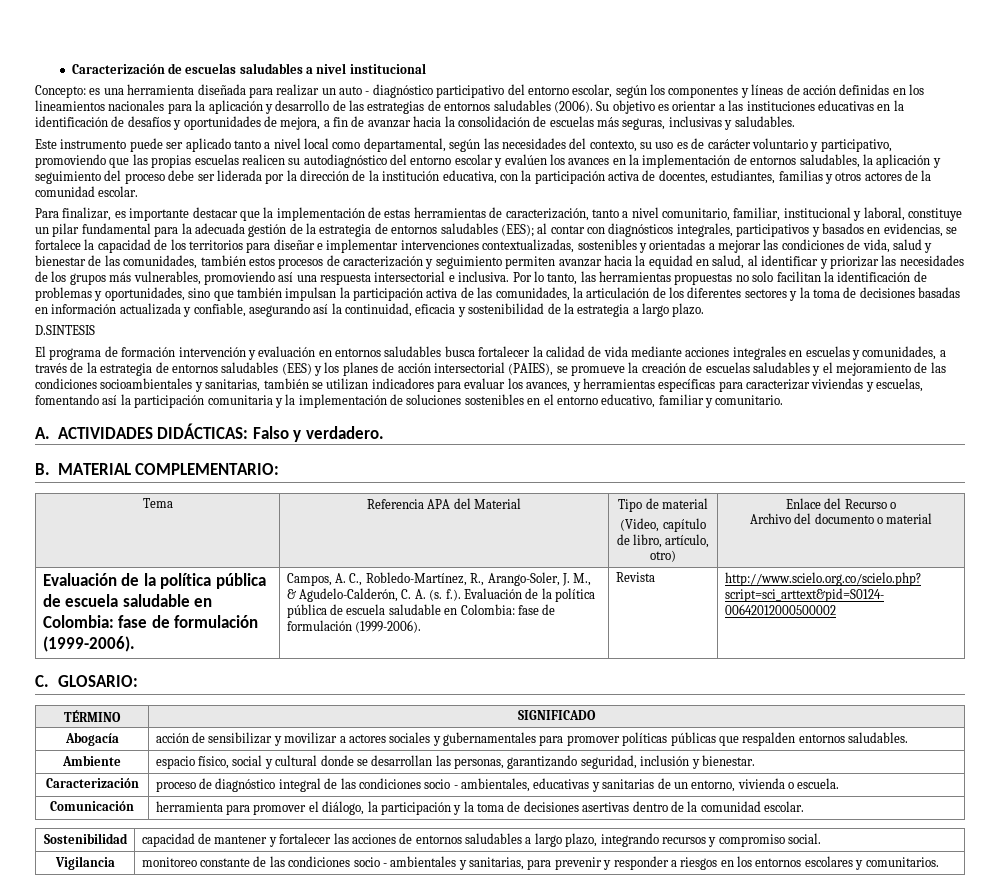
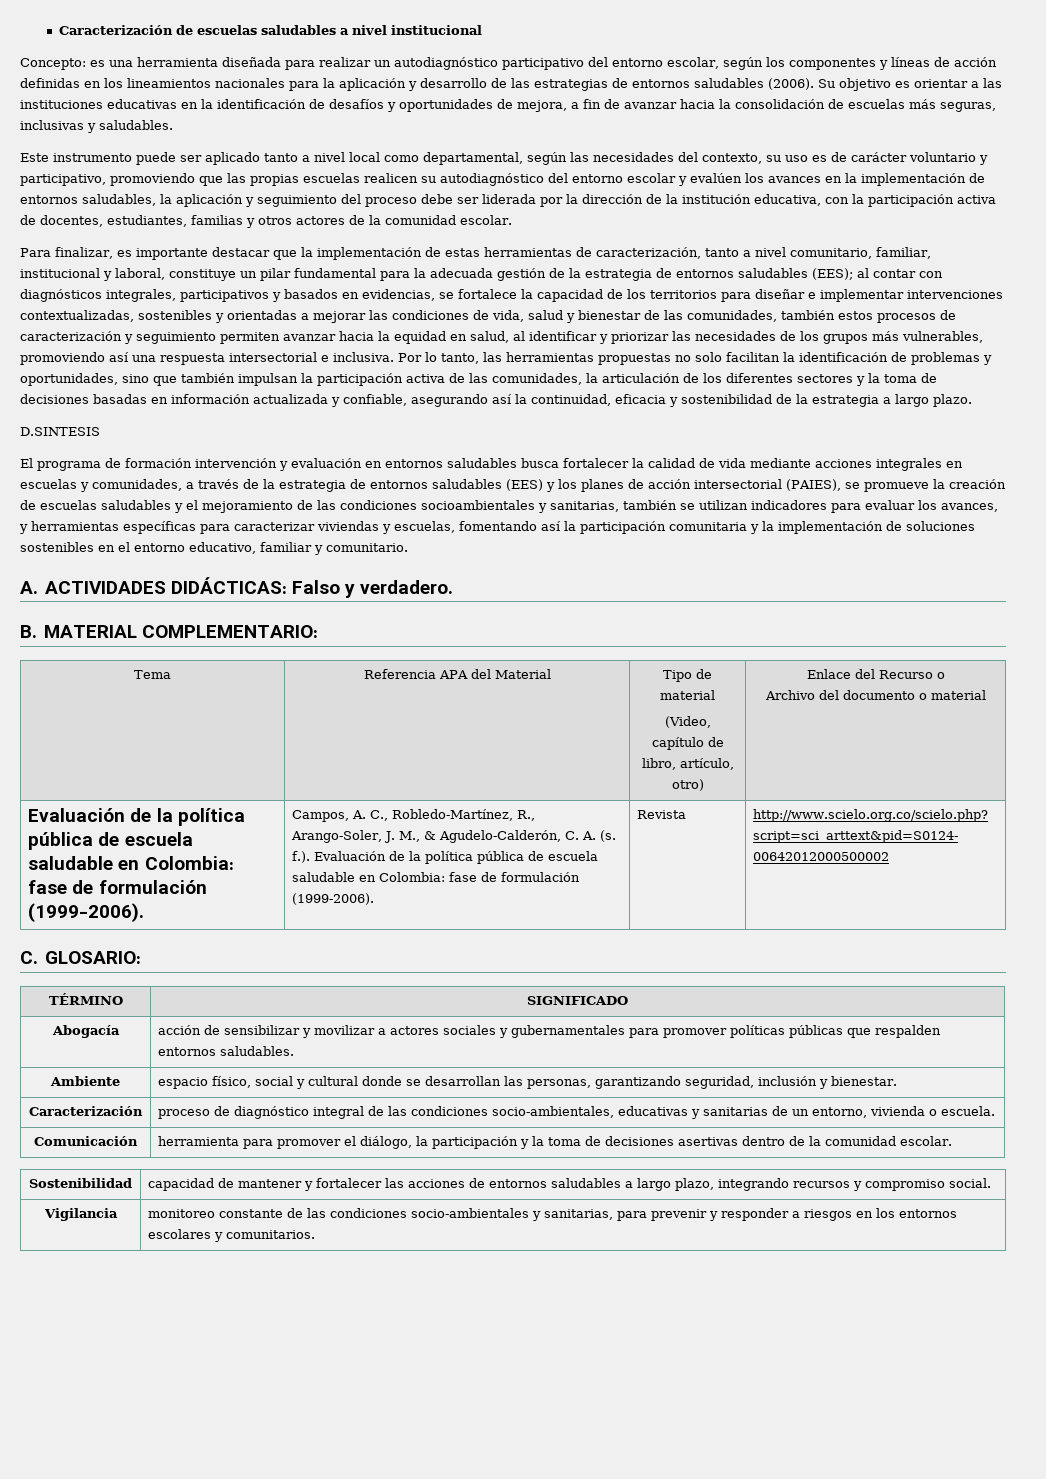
- Concepto: es una herramienta diseñada para realizar un auto - diagnóstico participativo del entorno escolar, según los componentes y líneas de acción definidas en los lineamientos nacionales para la aplicación y desarrollo de las estrategias de entornos saludables (2006).
+ Concepto: es una herramienta diseñada para realizar un autodiagnóstico participativo del entorno escolar, según los componentes y líneas de acción definidas en los lineamientos nacionales para la aplicación y desarrollo de las estrategias de entornos saludables (2006).
- Caracterización | proceso de diagnóstico integral de las condiciones socio - ambientales, educativas y sanitarias de un entorno, vivienda o escuela.
+ Caracterización | proceso de diagnóstico integral de las condiciones socio-ambientales, educativas y sanitarias de un entorno, vivienda o escuela.
- Vigilancia | monitoreo constante de las condiciones socio - ambientales y sanitarias, para prevenir y responder a riesgos en los entornos escolares y comunitarios.
+ Vigilancia | monitoreo constante de las condiciones socio-ambientales y sanitarias, para prevenir y responder a riesgos en los entornos escolares y comunitarios.

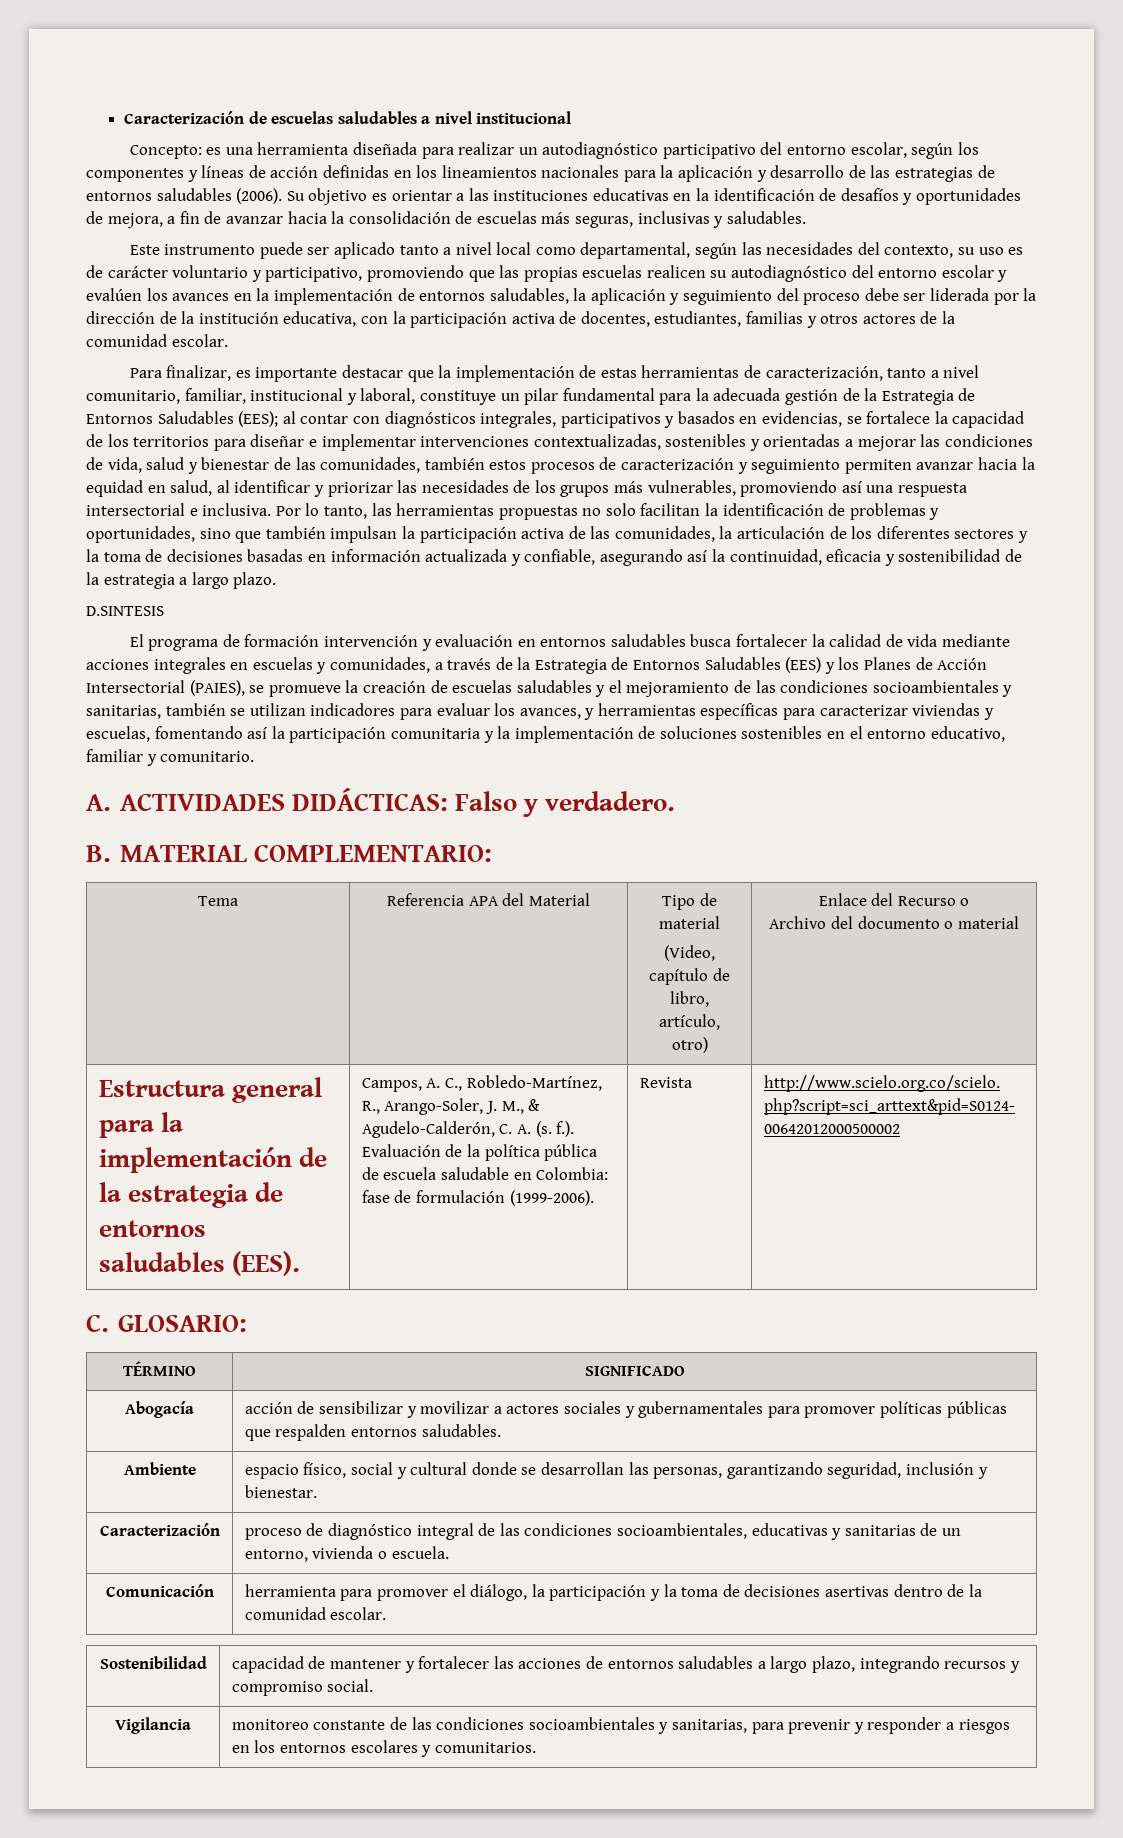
- Para finalizar, es importante destacar que la implementación de estas herramientas de caracterización, tanto a nivel comunitario, familiar, institucional y laboral, constituye un pilar fundamental para la adecuada gestión de la estrategia de entornos saludables (EES);
+ Para finalizar, es importante destacar que la implementación de estas herramientas de caracterización, tanto a nivel comunitario, familiar, institucional y laboral, constituye un pilar fundamental para la adecuada gestión de la Estrategia de Entornos Saludables (EES);
- El programa de formación intervención y evaluación en entornos saludables busca fortalecer la calidad de vida mediante acciones integrales en escuelas y comunidades, a través de la estrategia de entornos saludables (EES) y los planes de acción intersectorial (PAIES), se promueve la creación de escuelas saludables y el mejoramiento de las condiciones socioambientales y sanitarias, también se utilizan indicadores para evaluar los avances, y herramientas específicas para caracterizar viviendas y escuelas, fomentando así la participación comunitaria y la implementación de soluciones sostenibles en el entorno educativo, familiar y comunitario.
+ El programa de formación intervención y evaluación en entornos saludables busca fortalecer la calidad de vida mediante acciones integrales en escuelas y comunidades, a través de la Estrategia de Entornos Saludables (EES) y los Planes de Acción Intersectorial (PAIES), se promueve la creación de escuelas saludables y el mejoramiento de las condiciones socioambientales y sanitarias, también se utilizan indicadores para evaluar los avances, y herramientas específicas para caracterizar viviendas y escuelas, fomentando así la participación comunitaria y la implementación de soluciones sostenibles en el entorno educativo, familiar y comunitario.
  Tema | Referencia APA del Material | Tipo de material
  (Video, capítulo de libro, artículo, otro) | Enlace del Recurso o
  Archivo del documento o material
- Evaluación de la política pública de escuela saludable en Colombia: fase de formulación (1999-2006).
+ Estructura general para la implementación de la estrategia de entornos saludables (EES).
- Caracterización | proceso de diagnóstico integral de las condiciones socio-ambientales, educativas y sanitarias de un entorno, vivienda o escuela.
+ Caracterización | proceso de diagnóstico integral de las condiciones socioambientales, educativas y sanitarias de un entorno, vivienda o escuela.
- Vigilancia | monitoreo constante de las condiciones socio-ambientales y sanitarias, para prevenir y responder a riesgos en los entornos escolares y comunitarios.
+ Vigilancia | monitoreo constante de las condiciones socioambientales y sanitarias, para prevenir y responder a riesgos en los entornos escolares y comunitarios.

